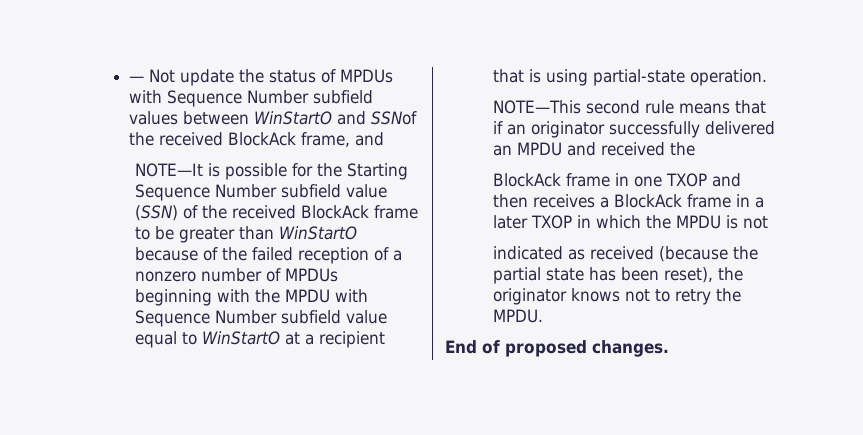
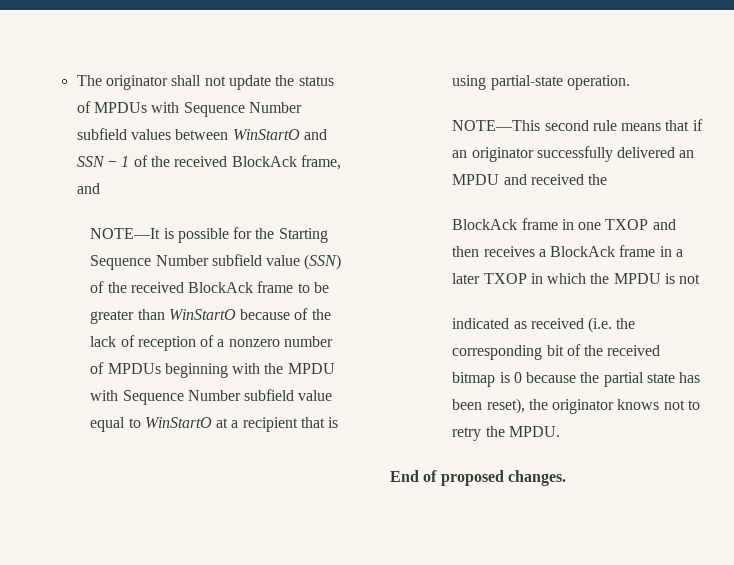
- — Not update the status of MPDUs with Sequence Number subfield values between WinStartO and SSNof the received BlockAck frame, and
+ The originator shall not update the status of MPDUs with Sequence Number subfield values between WinStartO and SSN − 1 of the received BlockAck frame, and
- NOTE—It is possible for the Starting Sequence Number subfield value (SSN) of the received BlockAck frame to be greater than WinStartO because of the failed reception of a nonzero number of MPDUs beginning with the MPDU with Sequence Number subfield value equal to WinStartO at a recipient that is using partial-state operation.
+ NOTE—It is possible for the Starting Sequence Number subfield value (SSN) of the received BlockAck frame to be greater than WinStartO because of the lack of reception of a nonzero number of MPDUs beginning with the MPDU with Sequence Number subfield value equal to WinStartO at a recipient that is using partial-state operation.
- indicated as received (because the partial state has been reset), the originator knows not to retry the MPDU.
+ indicated as received (i.e. the corresponding bit of the received bitmap is 0 because the partial state has been reset), the originator knows not to retry the MPDU.

